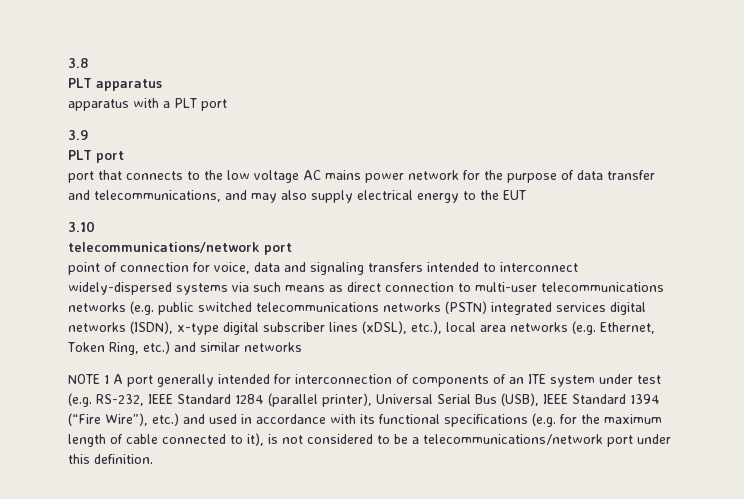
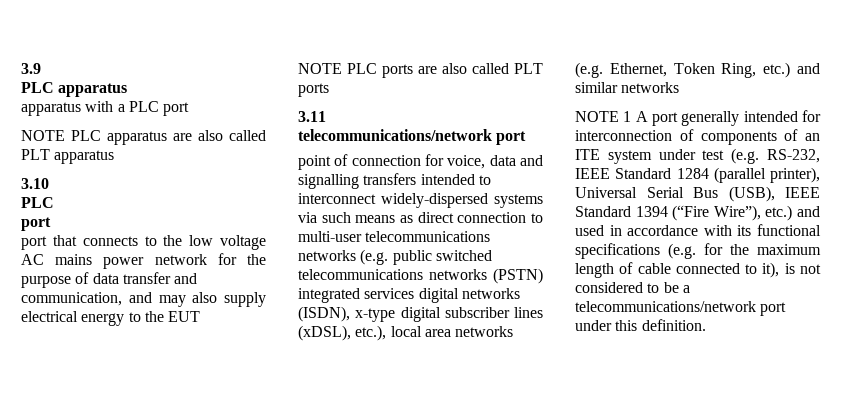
- 3.8
- PLT apparatus
+ 3.9
+ PLC apparatus
- apparatus with a PLT port
- 3.9
- PLT port
+ apparatus with a PLC port
+ NOTE PLC apparatus are also called PLT apparatus
+ 3.10
+ PLC
+ port
- port that connects to the low voltage AC mains power network for the purpose of data transfer and telecommunications, and may also supply electrical energy to the EUT
+ port that connects to the low voltage AC mains power network for the purpose of data transfer and communication, and may also supply electrical energy to the EUT
- 3.10
+ NOTE PLC ports are also called PLT ports
+ 3.11
- point of connection for voice, data and signaling transfers intended to interconnect widely-dispersed systems via such means as direct connection to multi-user telecommunications networks (e.g. public switched telecommunications networks (PSTN) integrated services digital networks (ISDN), x-type digital subscriber lines (xDSL), etc.), local area networks (e.g. Ethernet, Token Ring, etc.) and similar networks
+ point of connection for voice, data and signalling transfers intended to interconnect widely-dispersed systems via such means as direct connection to multi-user telecommunications networks (e.g. public switched telecommunications networks (PSTN) integrated services digital networks (ISDN), x-type digital subscriber lines (xDSL), etc.), local area networks (e.g. Ethernet, Token Ring, etc.) and similar networks

